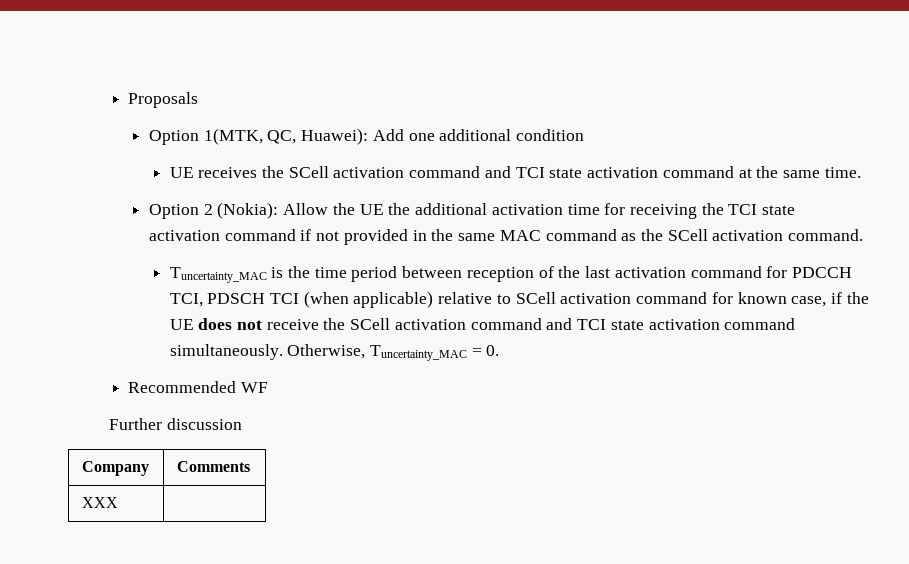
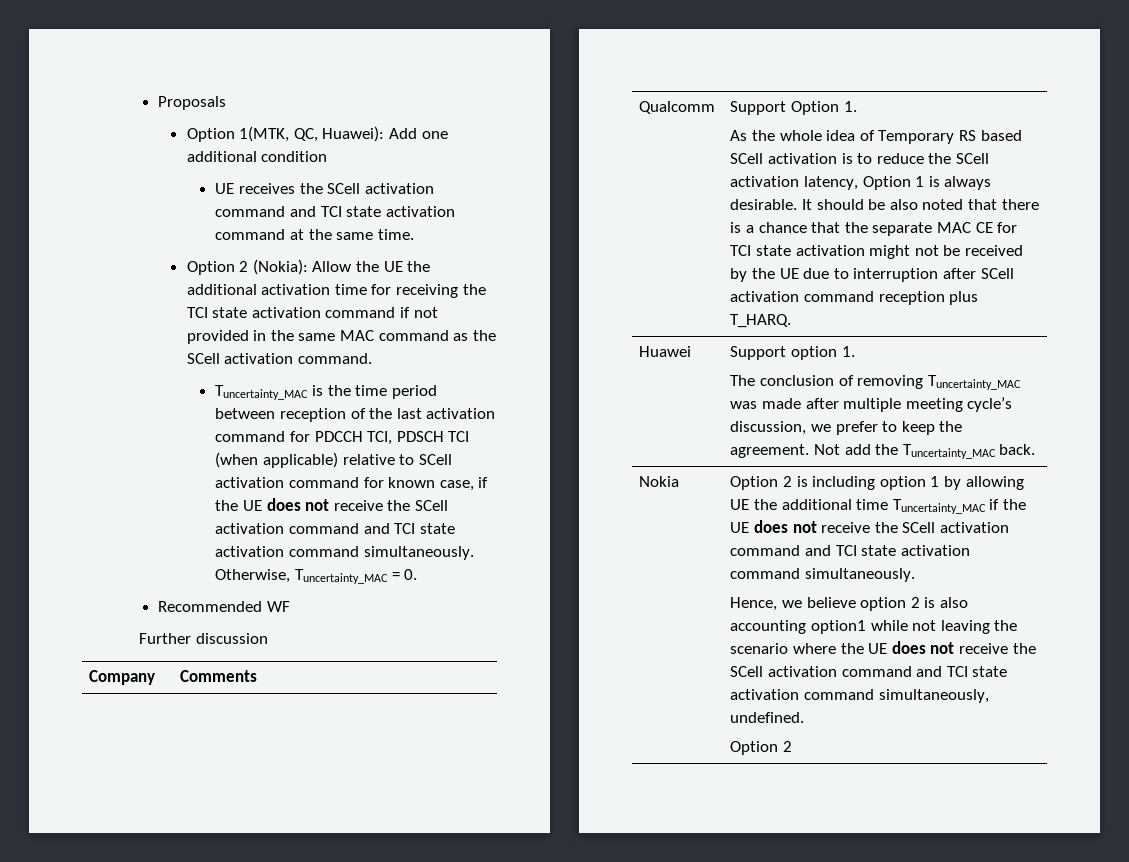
- XXX
+ Qualcomm | Support Option 1.
+ As the whole idea of Temporary RS based SCell activation is to reduce the SCell activation latency, Option 1 is always desirable. It should be also noted that there is a chance that the separate MAC CE for TCI state activation might not be received by the UE due to interruption after SCell activation command reception plus T_HARQ.
+ Huawei | Support option 1.
+ The conclusion of removing Tuncertainty_MAC was made after multiple meeting cycle’s discussion, we prefer to keep the agreement. Not add the Tuncertainty_MAC back.
+ Nokia | Option 2 is including option 1 by allowing UE the additional time Tuncertainty_MAC if the UE does not receive the SCell activation command and TCI state activation command simultaneously.
+ Hence, we believe option 2 is also accounting option1 while not leaving the scenario where the UE does not receive the SCell activation command and TCI state activation command simultaneously, undefined.
+ Option 2

